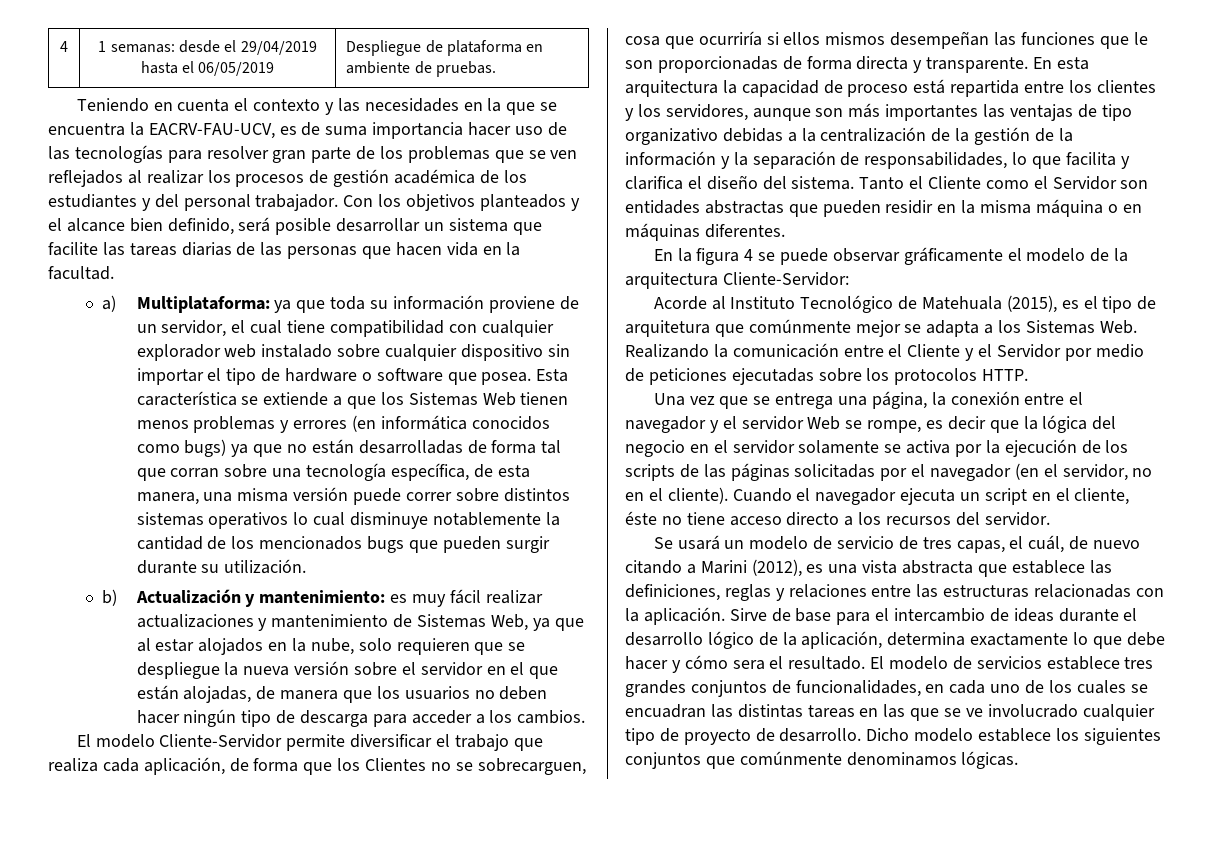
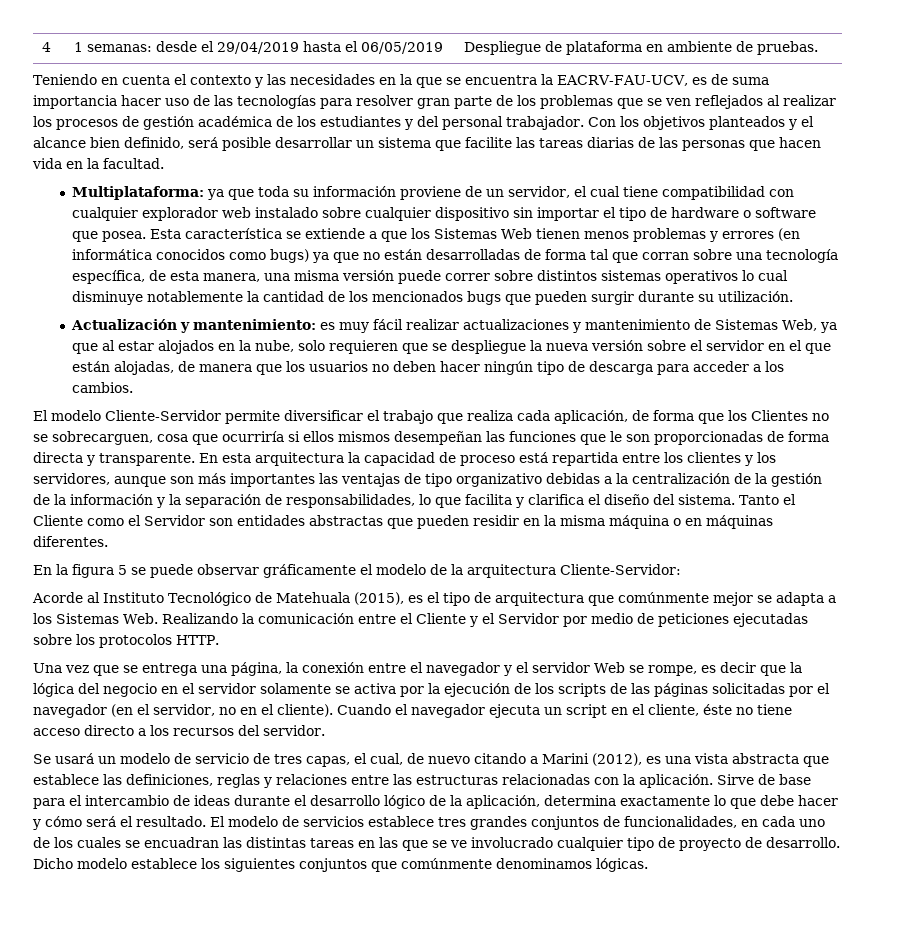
- a) Multiplataforma: ya que toda su información proviene de un servidor, el cual tiene compatibilidad con cualquier explorador web instalado sobre cualquier dispositivo sin importar el tipo de hardware o software que posea.
+ Multiplataforma: ya que toda su información proviene de un servidor, el cual tiene compatibilidad con cualquier explorador web instalado sobre cualquier dispositivo sin importar el tipo de hardware o software que posea.
- b) Actualización y mantenimiento: es muy fácil realizar actualizaciones y mantenimiento de Sistemas Web, ya que al estar alojados en la nube, solo requieren que se despliegue la nueva versión sobre el servidor en el que están alojadas, de manera que los usuarios no deben hacer ningún tipo de descarga para acceder a los cambios.
+ Actualización y mantenimiento: es muy fácil realizar actualizaciones y mantenimiento de Sistemas Web, ya que al estar alojados en la nube, solo requieren que se despliegue la nueva versión sobre el servidor en el que están alojadas, de manera que los usuarios no deben hacer ningún tipo de descarga para acceder a los cambios.
- En la figura 4 se puede observar gráficamente el modelo de la arquitectura Cliente-Servidor:
+ En la figura 5 se puede observar gráficamente el modelo de la arquitectura Cliente-Servidor:
- Acorde al Instituto Tecnológico de Matehuala (2015), es el tipo de arquitetura que comúnmente mejor se adapta a los Sistemas Web. Realizando la comunicación entre el Cliente y el Servidor por medio de peticiones ejecutadas sobre los protocolos HTTP.
+ Acorde al Instituto Tecnológico de Matehuala (2015), es el tipo de arquitectura que comúnmente mejor se adapta a los Sistemas Web. Realizando la comunicación entre el Cliente y el Servidor por medio de peticiones ejecutadas sobre los protocolos HTTP.
- Se usará un modelo de servicio de tres capas, el cuál, de nuevo citando a Marini (2012), es una vista abstracta que establece las definiciones, reglas y relaciones entre las estructuras relacionadas con la aplicación.
+ Se usará un modelo de servicio de tres capas, el cual, de nuevo citando a Marini (2012), es una vista abstracta que establece las definiciones, reglas y relaciones entre las estructuras relacionadas con la aplicación.
- Sirve de base para el intercambio de ideas durante el desarrollo lógico de la aplicación, determina exactamente lo que debe hacer y cómo sera el resultado.
+ Sirve de base para el intercambio de ideas durante el desarrollo lógico de la aplicación, determina exactamente lo que debe hacer y cómo será el resultado.

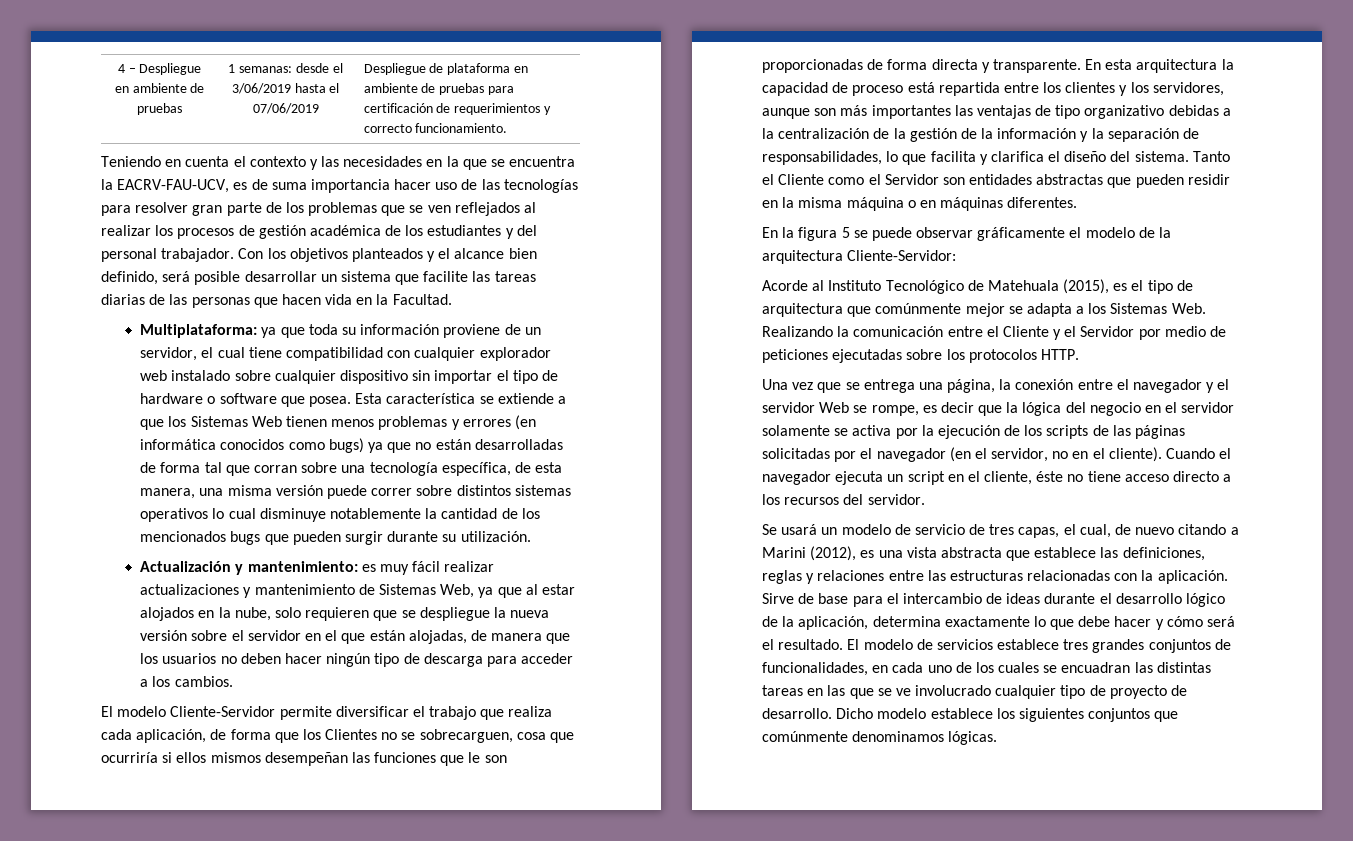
- 4 | 1 semanas: desde el 29/04/2019 hasta el 06/05/2019 | Despliegue de plataforma en ambiente de pruebas.
+ 4 – Despliegue en ambiente de pruebas | 1 semanas: desde el 3/06/2019 hasta el 07/06/2019 | Despliegue de plataforma en ambiente de pruebas para certificación de requerimientos y correcto funcionamiento.
- Con los objetivos planteados y el alcance bien definido, será posible desarrollar un sistema que facilite las tareas diarias de las personas que hacen vida en la facultad.
+ Con los objetivos planteados y el alcance bien definido, será posible desarrollar un sistema que facilite las tareas diarias de las personas que hacen vida en la Facultad.

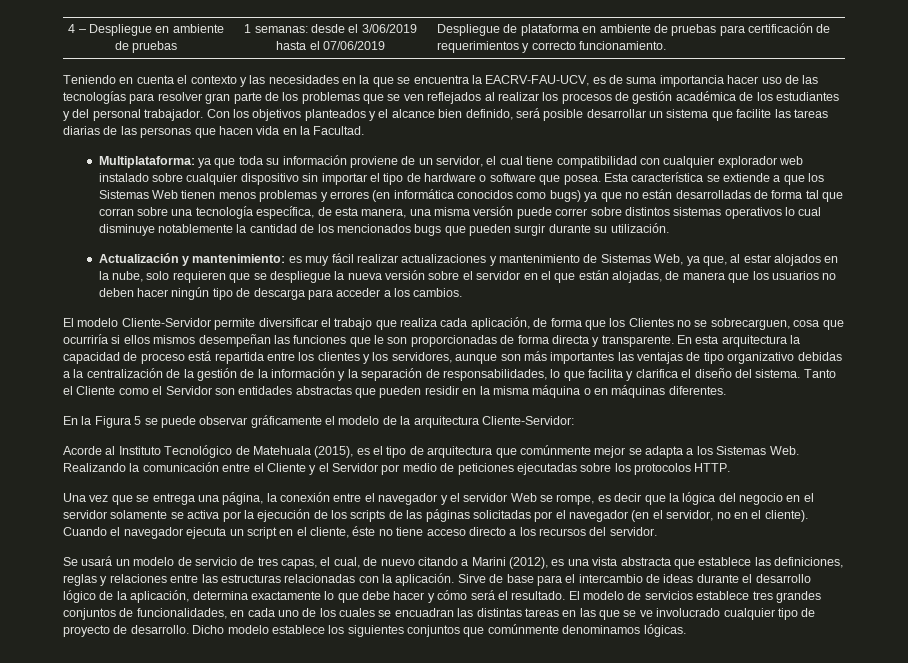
- Actualización y mantenimiento: es muy fácil realizar actualizaciones y mantenimiento de Sistemas Web, ya que al estar alojados en la nube, solo requieren que se despliegue la nueva versión sobre el servidor en el que están alojadas, de manera que los usuarios no deben hacer ningún tipo de descarga para acceder a los cambios.
+ Actualización y mantenimiento: es muy fácil realizar actualizaciones y mantenimiento de Sistemas Web, ya que, al estar alojados en la nube, solo requieren que se despliegue la nueva versión sobre el servidor en el que están alojadas, de manera que los usuarios no deben hacer ningún tipo de descarga para acceder a los cambios.
- En la figura 5 se puede observar gráficamente el modelo de la arquitectura Cliente-Servidor:
+ En la Figura 5 se puede observar gráficamente el modelo de la arquitectura Cliente-Servidor:

